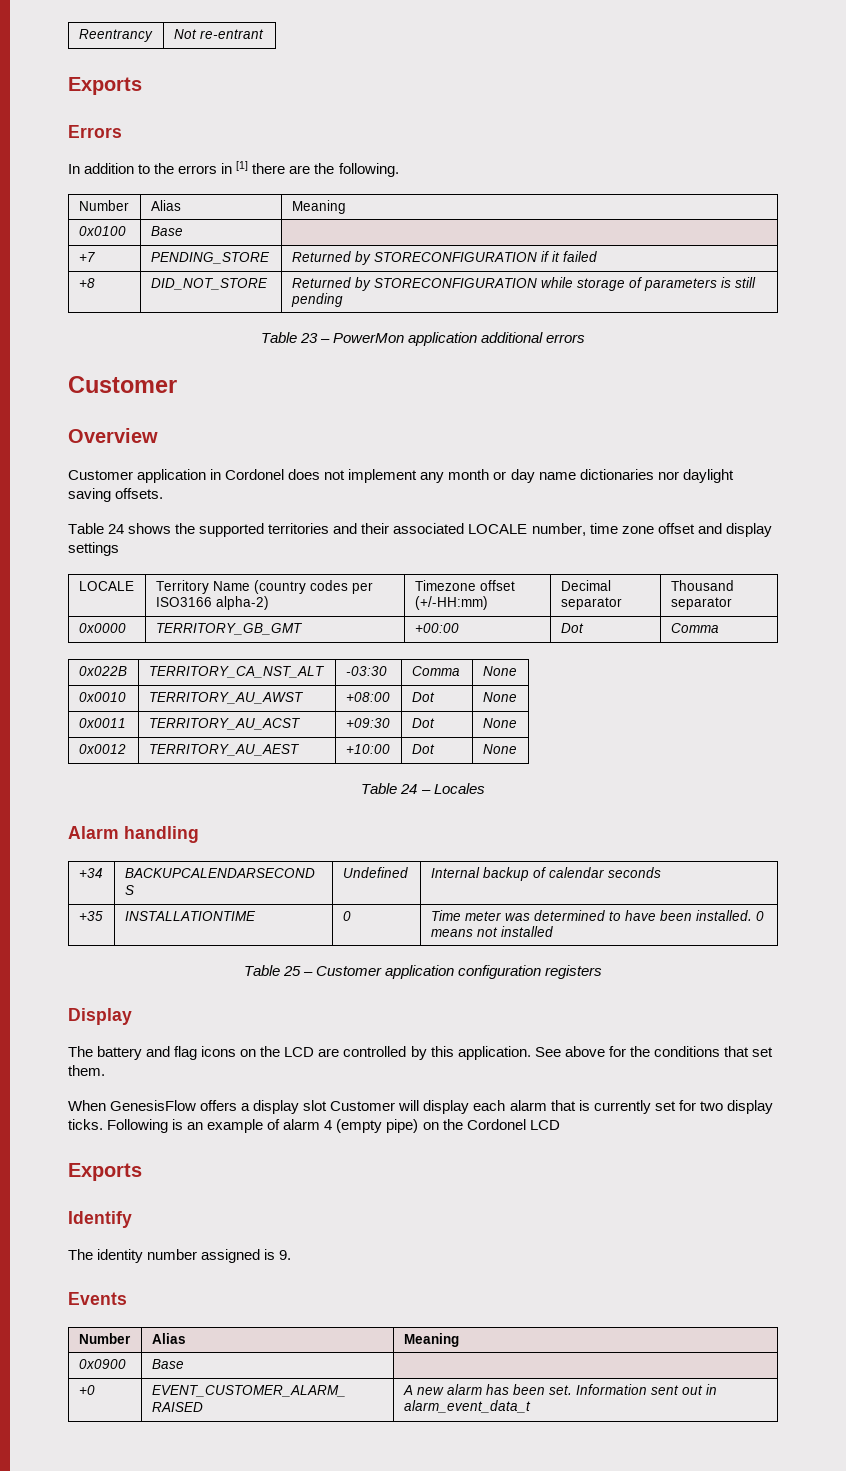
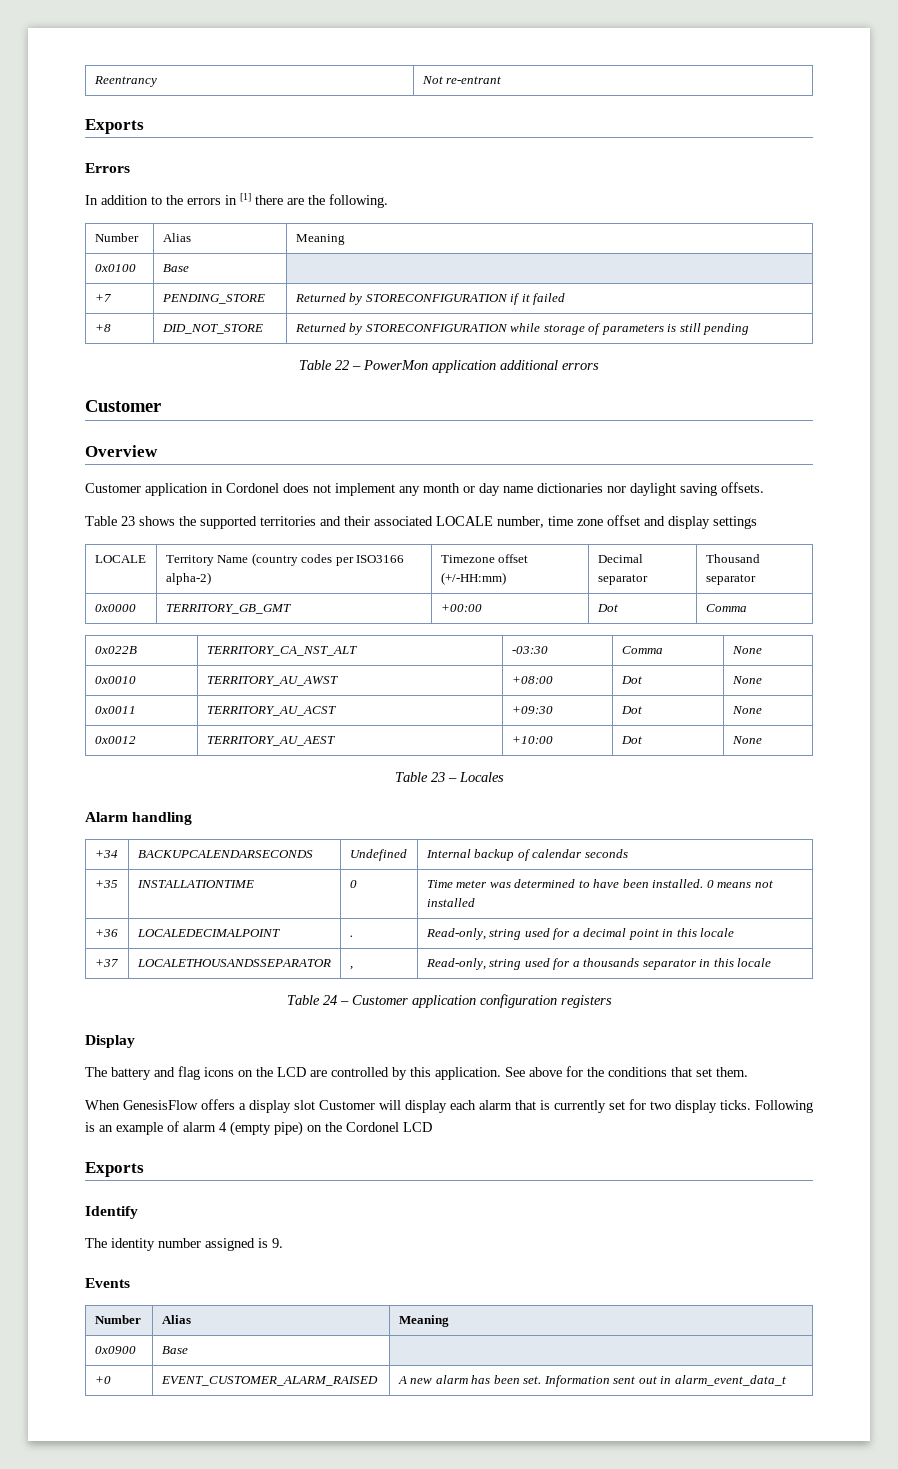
- Table 23 – PowerMon application additional errors
+ Table 22 – PowerMon application additional errors
- Table 24 shows the supported territories and their associated LOCALE number, time zone offset and display settings
+ Table 23 shows the supported territories and their associated LOCALE number, time zone offset and display settings
- Table 24 – Locales
+ Table 23 – Locales
- Table 25 – Customer application configuration registers
+ +36 | LOCALEDECIMALPOINT | . | Read-only, string used for a decimal point in this locale
+ +37 | LOCALETHOUSANDSSEPARATOR | , | Read-only, string used for a thousands separator in this locale
+ Table 24 – Customer application configuration registers

